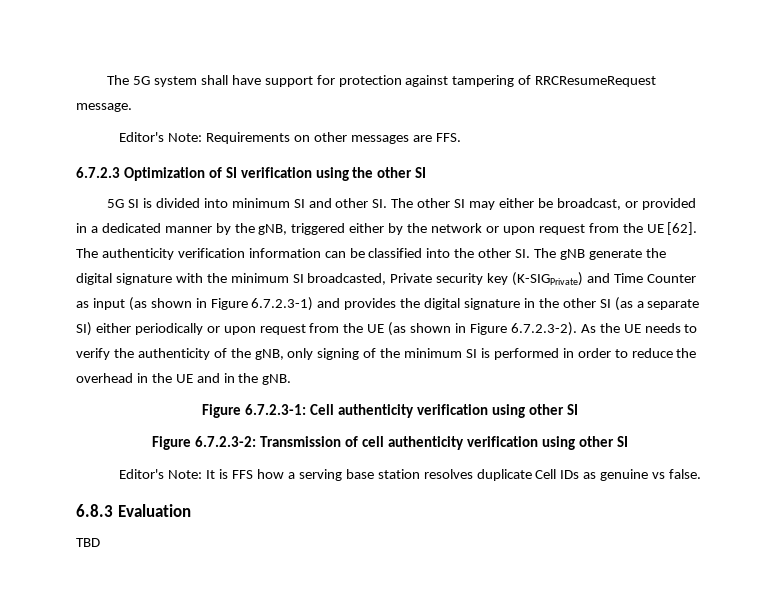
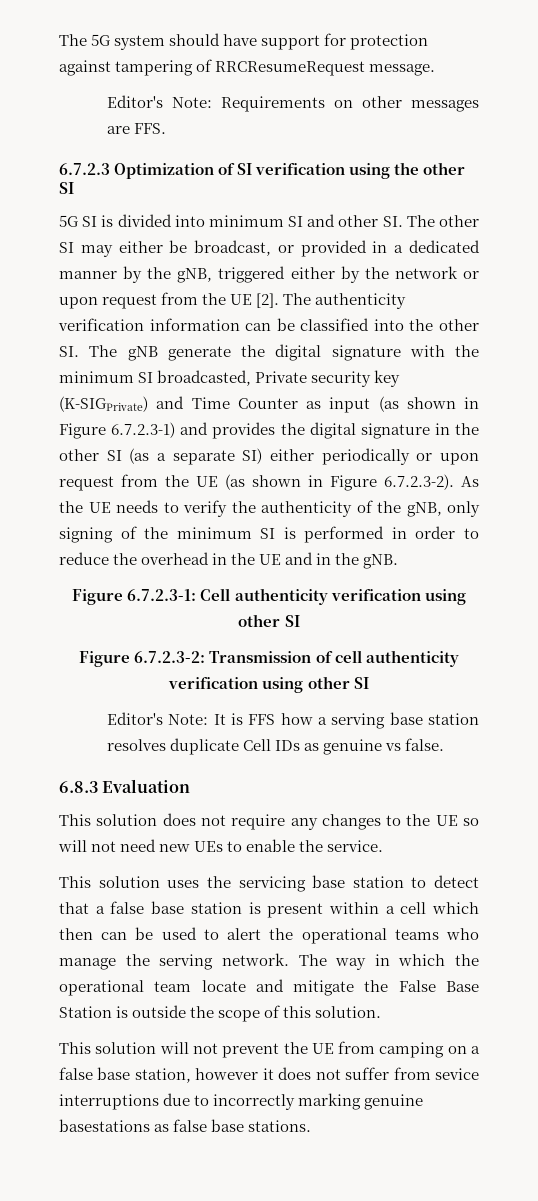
- The 5G system shall have support for protection against tampering of RRCResumeRequest message.
+ The 5G system should have support for protection against tampering of RRCResumeRequest message.
- 5G SI is divided into minimum SI and other SI. The other SI may either be broadcast, or provided in a dedicated manner by the gNB, triggered either by the network or upon request from the UE [62].
+ 5G SI is divided into minimum SI and other SI. The other SI may either be broadcast, or provided in a dedicated manner by the gNB, triggered either by the network or upon request from the UE [2].
- TBD
+ This solution does not require any changes to the UE so will not need new UEs to enable the service.
+ This solution uses the servicing base station to detect that a false base station is present within a cell which then can be used to alert the operational teams who manage the serving network. The way in which the operational team locate and mitigate the False Base Station is outside the scope of this solution.
+ This solution will not prevent the UE from camping on a false base station, however it does not suffer from sevice interruptions due to incorrectly marking genuine basestations as false base stations.

